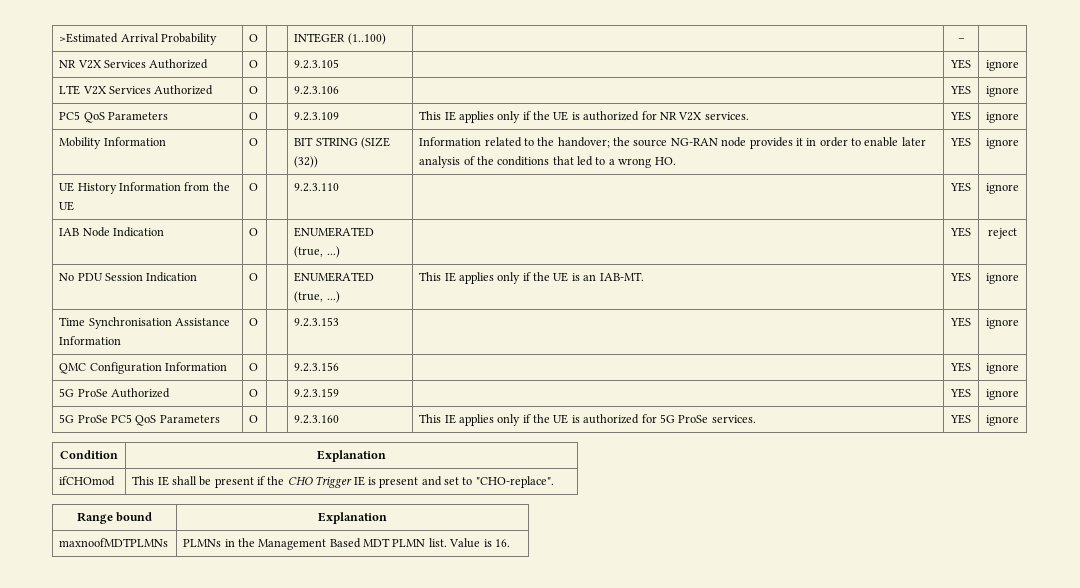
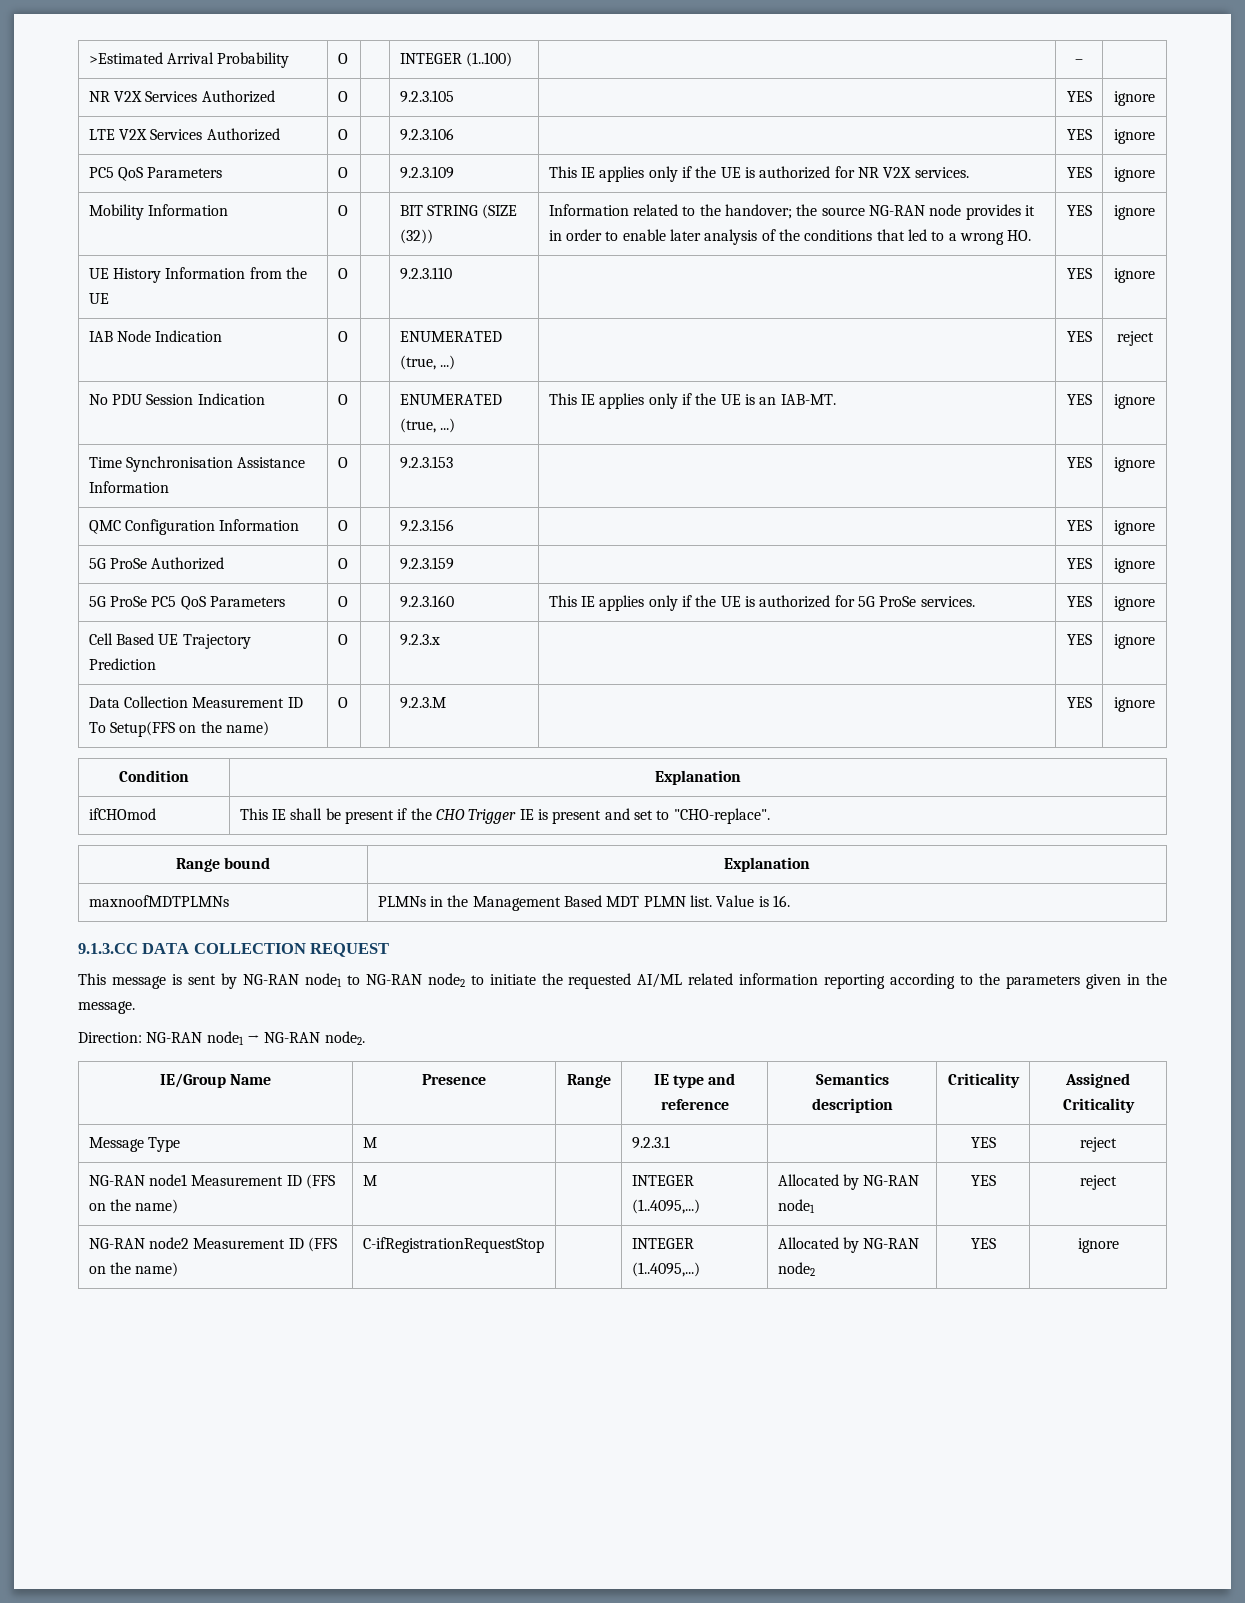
+ Cell Based UE Trajectory Prediction | O | | 9.2.3.x | | YES | ignore
+ Data Collection Measurement ID To Setup(FFS on the name) | O | | 9.2.3.M | | YES | ignore
+ 9.1.3.CC DATA COLLECTION REQUEST
+ This message is sent by NG-RAN node1 to NG-RAN node2 to initiate the requested AI/ML related information reporting according to the parameters given in the message.
+ Direction: NG-RAN node1 → NG-RAN node2.
+ IE/Group Name | Presence | Range | IE type and reference | Semantics description | Criticality | Assigned Criticality
+ Message Type | M | | 9.2.3.1 | | YES | reject
+ NG-RAN node1 Measurement ID (FFS on the name) | M | | INTEGER (1..4095,...) | Allocated by NG-RAN node1 | YES | reject
+ NG-RAN node2 Measurement ID (FFS on the name) | C-ifRegistrationRequestStop | | INTEGER (1..4095,...) | Allocated by NG-RAN node2 | YES | ignore

